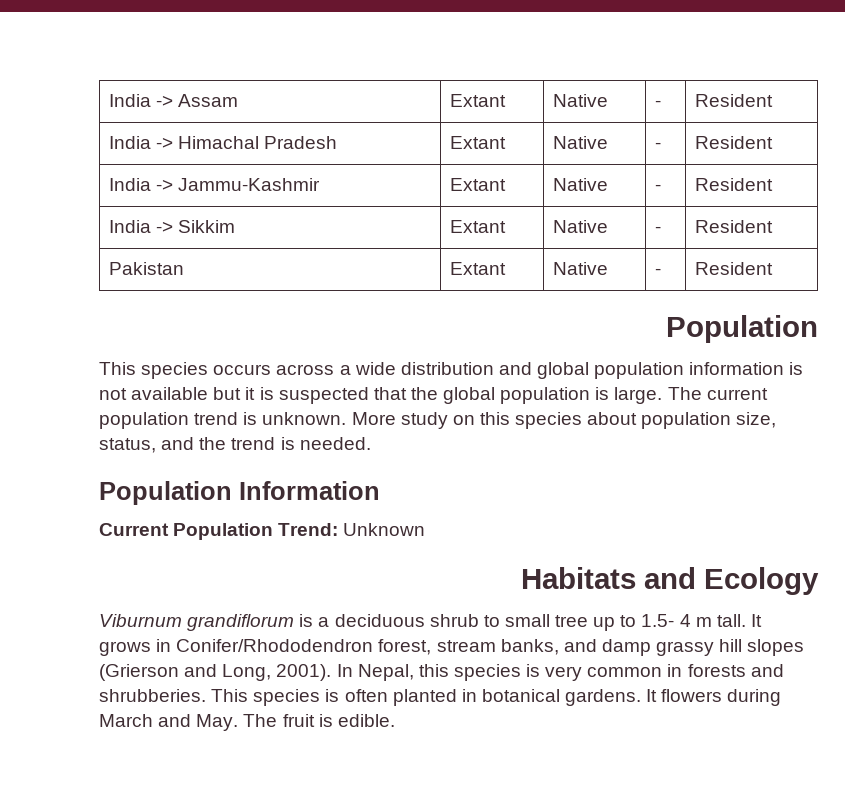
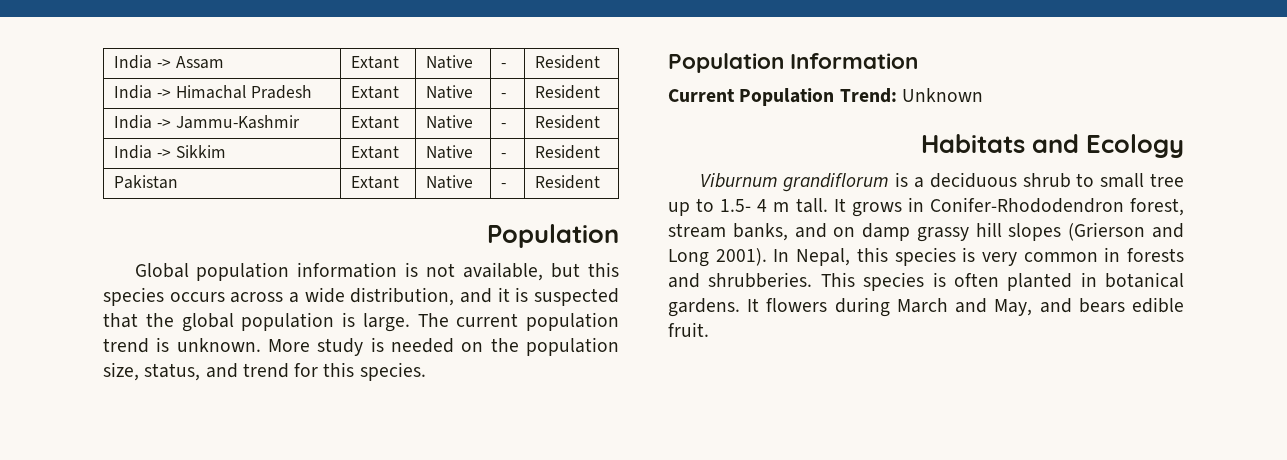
- This species occurs across a wide distribution and global population information is not available but it is suspected that the global population is large.
+ Global population information is not available, but this species occurs across a wide distribution, and it is suspected that the global population is large.
- More study on this species about population size, status, and the trend is needed.
+ More study is needed on the population size, status, and trend for this species.
- It grows in Conifer/Rhododendron forest, stream banks, and damp grassy hill slopes (Grierson and Long, 2001).
+ It grows in Conifer-Rhododendron forest, stream banks, and on damp grassy hill slopes (Grierson and Long 2001).
- It flowers during March and May. The fruit is edible.
+ It flowers during March and May, and bears edible fruit.

